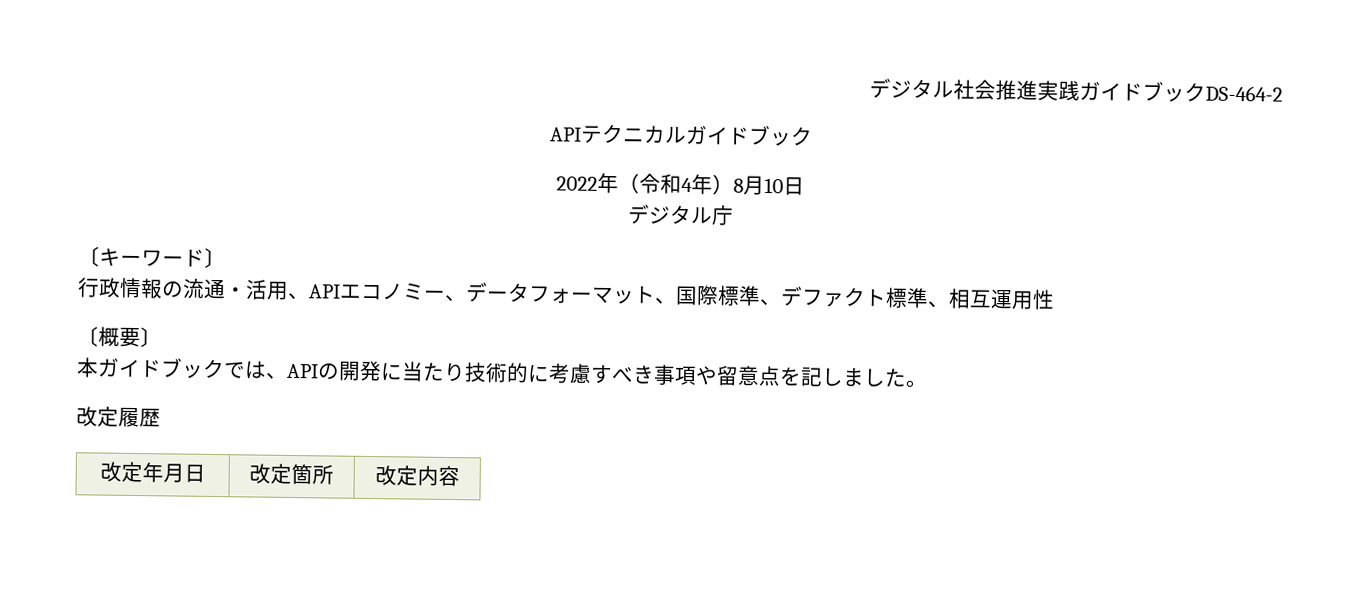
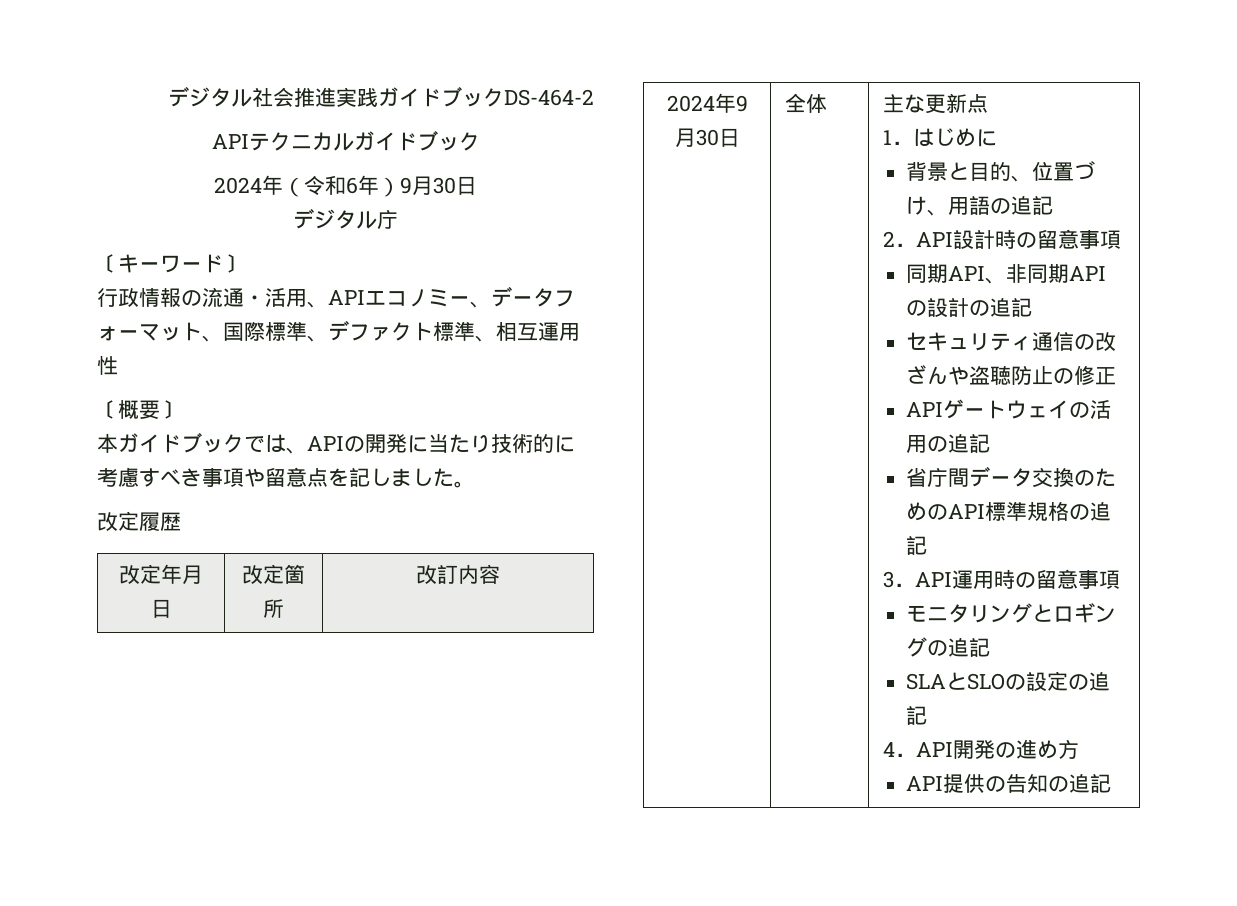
- 2022年（令和4年）8月10日
+ 2024年（令和6年）9月30日
- 改定年月日 | 改定箇所 | 改定内容
+ 改定年月日 | 改定箇所 | 改訂内容
+ 2024年9月30日 | 全体 | 主な更新点
+ 1．はじめに
+ 背景と目的、位置づけ、用語の追記
+ 2．API設計時の留意事項
+ 同期API、非同期APIの設計の追記
+ セキュリティ通信の改ざんや盗聴防止の修正
+ APIゲートウェイの活用の追記
+ 省庁間データ交換のためのAPI標準規格の追記
+ 3．API運用時の留意事項
+ モニタリングとロギングの追記
+ SLAとSLOの設定の追記
+ 4．API開発の進め方
+ API提供の告知の追記

